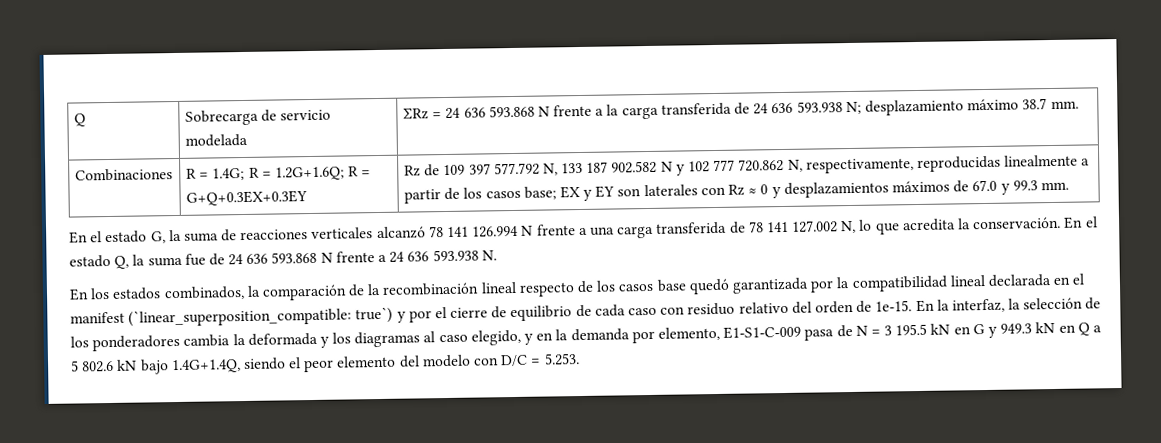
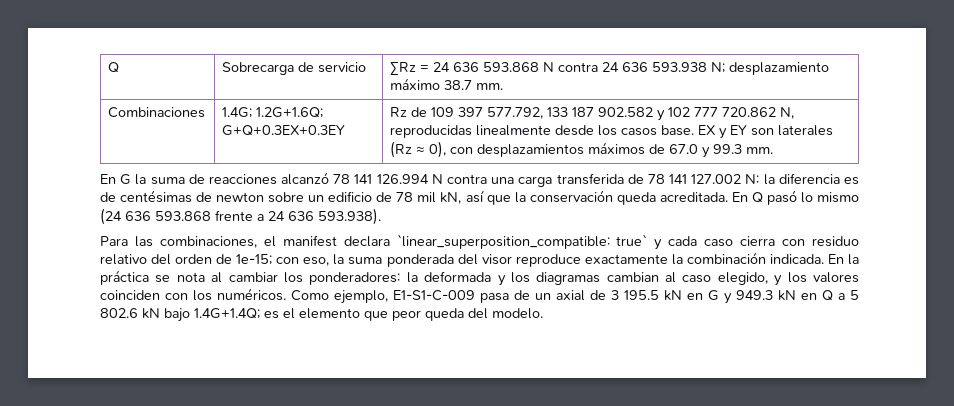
- Q | Sobrecarga de servicio modelada | ΣRz = 24 636 593.868 N frente a la carga transferida de 24 636 593.938 N; desplazamiento máximo 38.7 mm.
+ Q | Sobrecarga de servicio | ΣRz = 24 636 593.868 N contra 24 636 593.938 N; desplazamiento máximo 38.7 mm.
- R = 1.4G; R = 1.2G+1.6Q; R = G+Q+0.3EX+0.3EY
+ 1.4G; 1.2G+1.6Q; G+Q+0.3EX+0.3EY
- Rz de 109 397 577.792 N, 133 187 902.582 N y 102 777 720.862 N, respectivamente, reproducidas linealmente a partir de los casos base; EX y EY son laterales con Rz ≈ 0 y desplazamientos máximos de 67.0 y 99.3 mm.
+ Rz de 109 397 577.792, 133 187 902.582 y 102 777 720.862 N, reproducidas linealmente desde los casos base. EX y EY son laterales (Rz ≈ 0), con desplazamientos máximos de 67.0 y 99.3 mm.
- En el estado G, la suma de reacciones verticales alcanzó 78 141 126.994 N frente a una carga transferida de 78 141 127.002 N, lo que acredita la conservación. En el estado Q, la suma fue de 24 636 593.868 N frente a 24 636 593.938 N.
- En los estados combinados, la comparación de la recombinación lineal respecto de los casos base quedó garantizada por la compatibilidad lineal declarada en el manifest (`linear_superposition_compatible: true`) y por el cierre de equilibrio de cada caso con residuo relativo del orden de 1e-15. En la interfaz, la selección de los ponderadores cambia la deformada y los diagramas al caso elegido, y en la demanda por elemento, E1-S1-C-009 pasa de N = 3 195.5 kN en G y 949.3 kN en Q a 5 802.6 kN bajo 1.4G+1.4Q, siendo el peor elemento del modelo con D/C = 5.253.
+ En G la suma de reacciones alcanzó 78 141 126.994 N contra una carga transferida de 78 141 127.002 N: la diferencia es de centésimas de newton sobre un edificio de 78 mil kN, así que la conservación queda acreditada. En Q pasó lo mismo (24 636 593.868 frente a 24 636 593.938).
+ Para las combinaciones, el manifest declara `linear_superposition_compatible: true` y cada caso cierra con residuo relativo del orden de 1e-15; con eso, la suma ponderada del visor reproduce exactamente la combinación indicada. En la práctica se nota al cambiar los ponderadores: la deformada y los diagramas cambian al caso elegido, y los valores coinciden con los numéricos. Como ejemplo, E1-S1-C-009 pasa de un axial de 3 195.5 kN en G y 949.3 kN en Q a 5 802.6 kN bajo 1.4G+1.4Q; es el elemento que peor queda del modelo.

